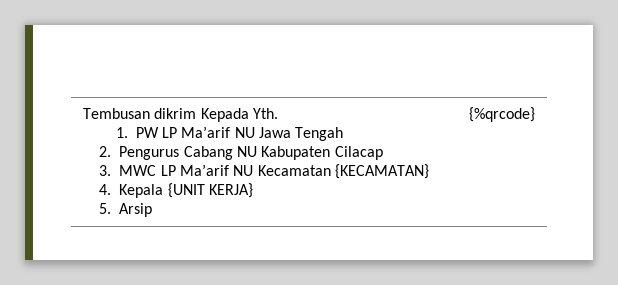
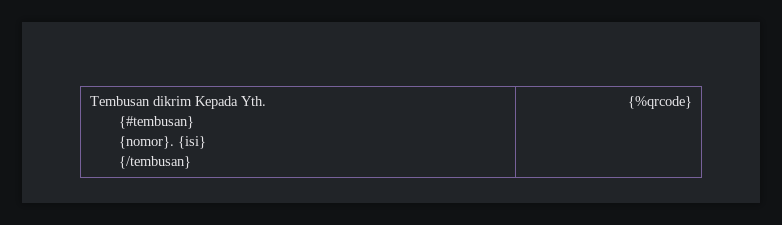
  Tembusan dikrim Kepada Yth.
- 1. PW LP Ma’arif NU Jawa Tengah
- 2. Pengurus Cabang NU Kabupaten Cilacap
- 3. MWC LP Ma’arif NU Kecamatan {KECAMATAN}
- 4. Kepala {UNIT KERJA}
- 5. Arsip | {%qrcode}
+ {#tembusan}
+ {nomor}. {isi}
+ {/tembusan} | {%qrcode}

